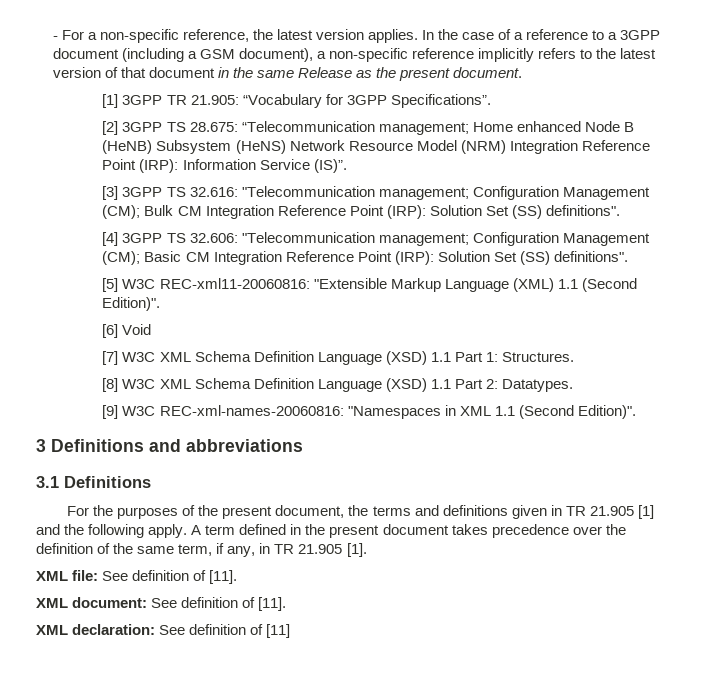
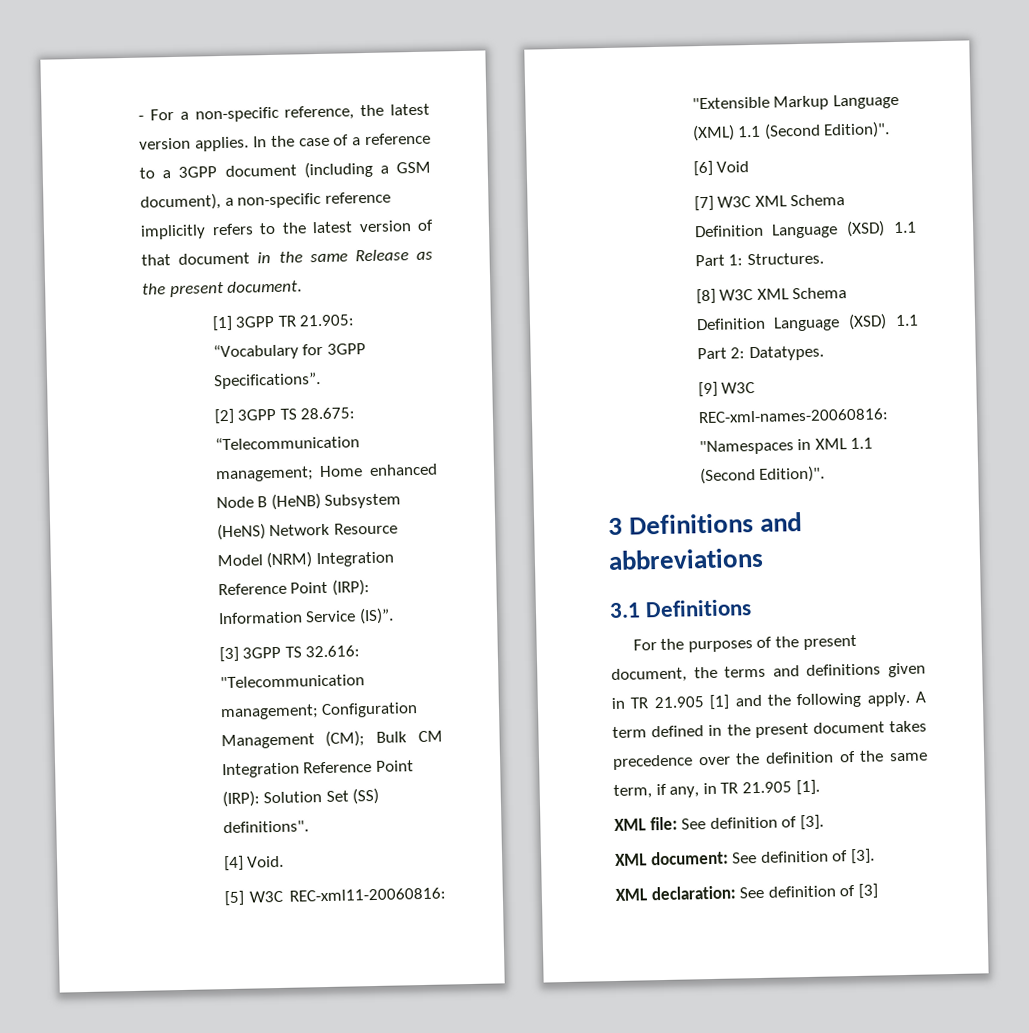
- [4] 3GPP TS 32.606: "Telecommunication management; Configuration Management (CM); Basic CM Integration Reference Point (IRP): Solution Set (SS) definitions".
+ [4] Void.
- XML file: See definition of [11].
+ XML file: See definition of [3].
- XML document: See definition of [11].
+ XML document: See definition of [3].
- XML declaration: See definition of [11]
+ XML declaration: See definition of [3]

